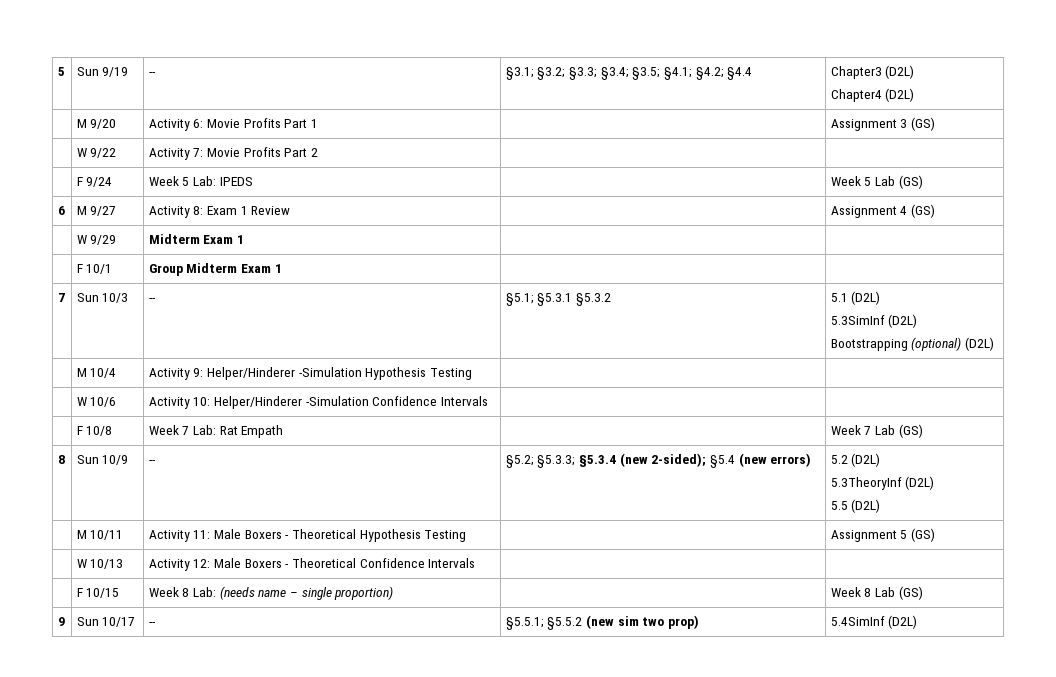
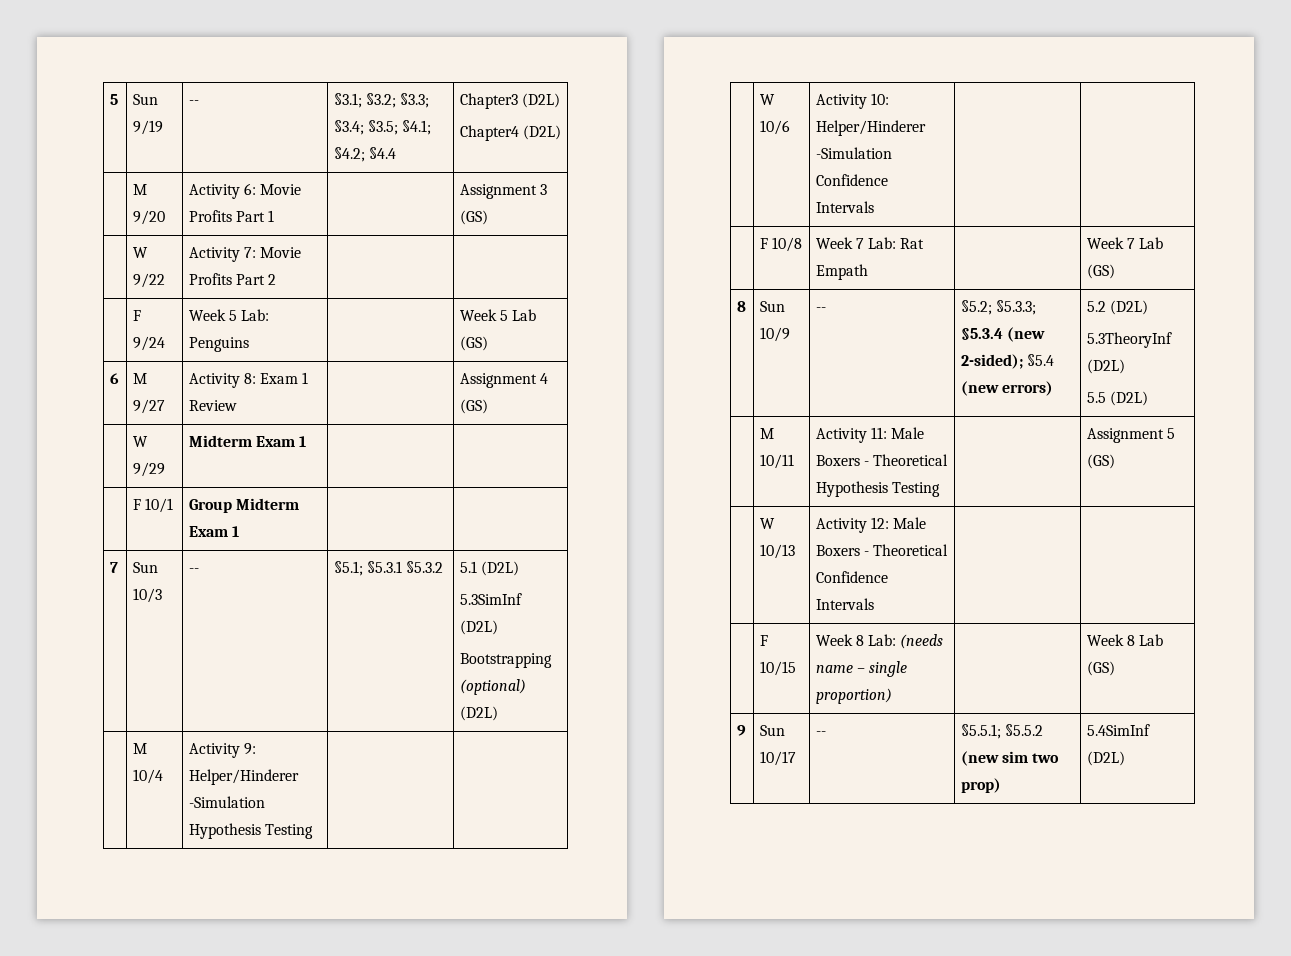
- | F 9/24 | Week 5 Lab: IPEDS | | Week 5 Lab (GS)
+ | F 9/24 | Week 5 Lab: Penguins | | Week 5 Lab (GS)

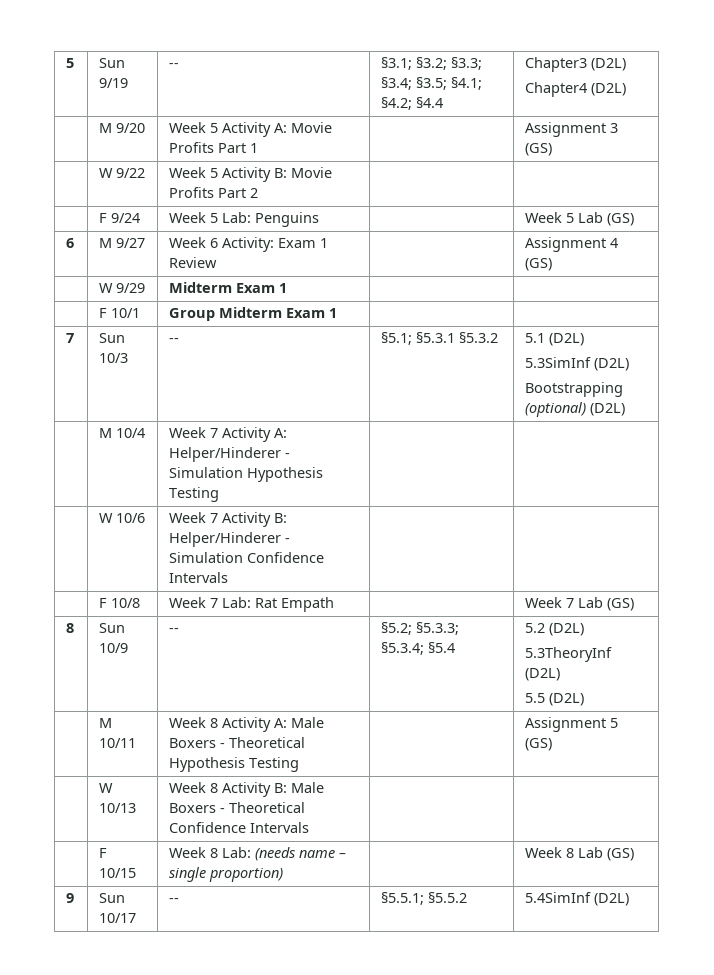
- | M 9/20 | Activity 6: Movie Profits Part 1 | | Assignment 3 (GS)
+ | M 9/20 | Week 5 Activity A: Movie Profits Part 1 | | Assignment 3 (GS)
- | W 9/22 | Activity 7: Movie Profits Part 2 | |
+ | W 9/22 | Week 5 Activity B: Movie Profits Part 2 | |
- 6 | M 9/27 | Activity 8: Exam 1 Review | | Assignment 4 (GS)
+ 6 | M 9/27 | Week 6 Activity: Exam 1 Review | | Assignment 4 (GS)
- | M 10/4 | Activity 9: Helper/Hinderer -Simulation Hypothesis Testing | |
- | W 10/6 | Activity 10: Helper/Hinderer -Simulation Confidence Intervals | |
+ | M 10/4 | Week 7 Activity A: Helper/Hinderer - Simulation Hypothesis Testing | |
+ | W 10/6 | Week 7 Activity B: Helper/Hinderer - Simulation Confidence Intervals | |
- 8 | Sun 10/9 | -- | §5.2; §5.3.3; §5.3.4 (new 2-sided); §5.4 (new errors) | 5.2 (D2L)
+ 8 | Sun 10/9 | -- | §5.2; §5.3.3; §5.3.4; §5.4 | 5.2 (D2L)
- | M 10/11 | Activity 11: Male Boxers - Theoretical Hypothesis Testing | | Assignment 5 (GS)
+ | M 10/11 | Week 8 Activity A: Male Boxers - Theoretical Hypothesis Testing | | Assignment 5 (GS)
- | W 10/13 | Activity 12: Male Boxers - Theoretical Confidence Intervals | |
+ | W 10/13 | Week 8 Activity B: Male Boxers - Theoretical Confidence Intervals | |
- 9 | Sun 10/17 | -- | §5.5.1; §5.5.2 (new sim two prop) | 5.4SimInf (D2L)
+ 9 | Sun 10/17 | -- | §5.5.1; §5.5.2 | 5.4SimInf (D2L)

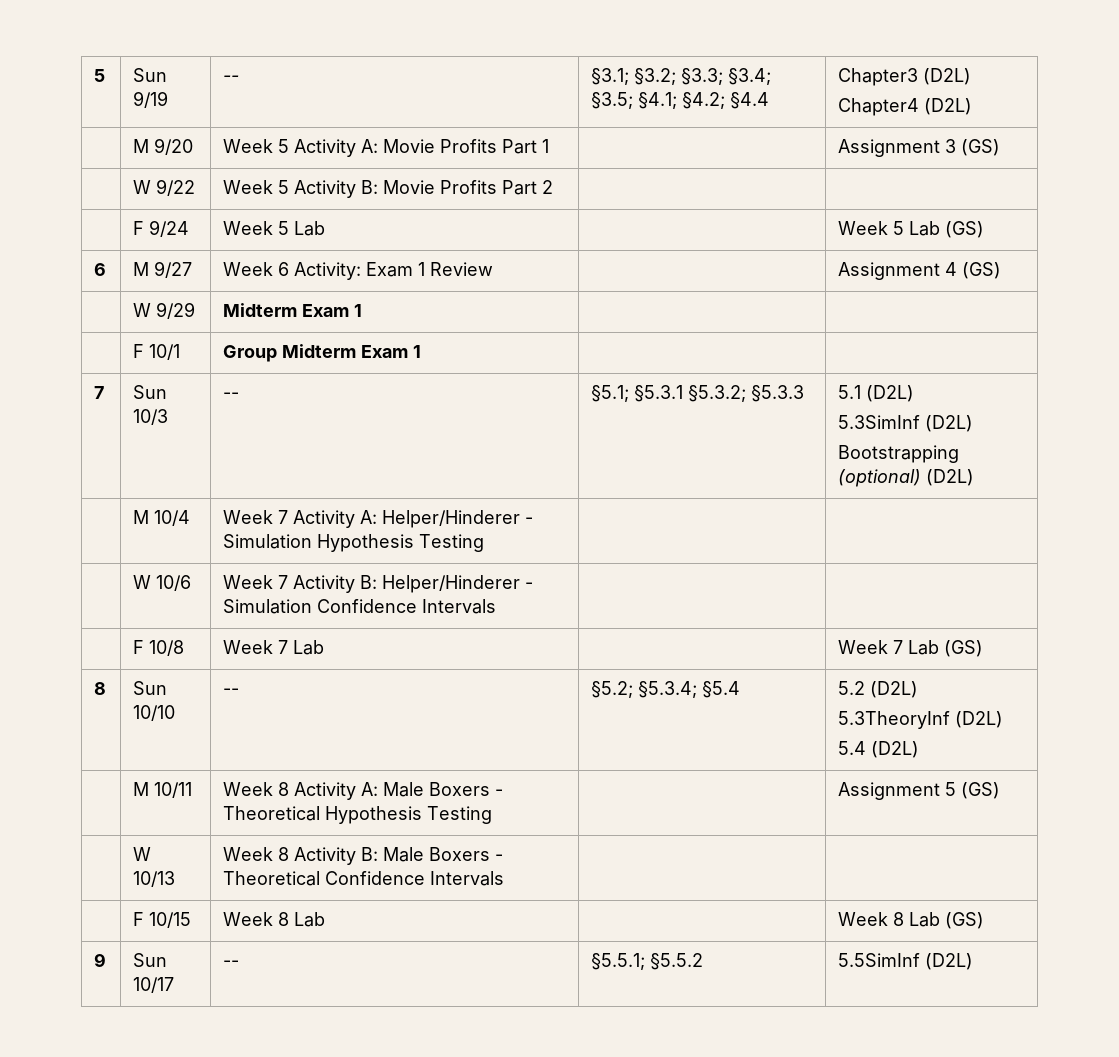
- | F 9/24 | Week 5 Lab: Penguins | | Week 5 Lab (GS)
+ | F 9/24 | Week 5 Lab | | Week 5 Lab (GS)
- 7 | Sun 10/3 | -- | §5.1; §5.3.1 §5.3.2 | 5.1 (D2L)
+ 7 | Sun 10/3 | -- | §5.1; §5.3.1 §5.3.2; §5.3.3 | 5.1 (D2L)
- | F 10/8 | Week 7 Lab: Rat Empath | | Week 7 Lab (GS)
+ | F 10/8 | Week 7 Lab | | Week 7 Lab (GS)
- 8 | Sun 10/9 | -- | §5.2; §5.3.3; §5.3.4; §5.4 | 5.2 (D2L)
+ 8 | Sun 10/10 | -- | §5.2; §5.3.4; §5.4 | 5.2 (D2L)
  5.3TheoryInf (D2L)
- 5.5 (D2L)
+ 5.4 (D2L)
- | F 10/15 | Week 8 Lab: (needs name – single proportion) | | Week 8 Lab (GS)
+ | F 10/15 | Week 8 Lab | | Week 8 Lab (GS)
- 9 | Sun 10/17 | -- | §5.5.1; §5.5.2 | 5.4SimInf (D2L)
+ 9 | Sun 10/17 | -- | §5.5.1; §5.5.2 | 5.5SimInf (D2L)

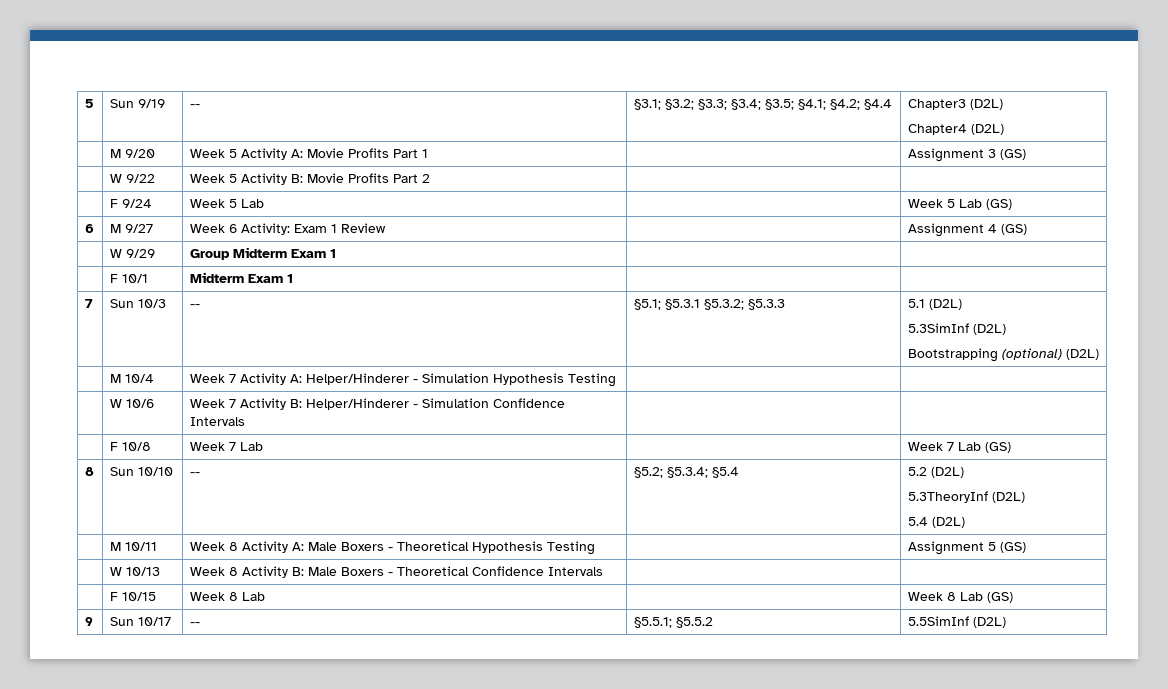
- | W 9/29 | Midterm Exam 1 | |
+ | W 9/29 | Group Midterm Exam 1 | |
- | F 10/1 | Group Midterm Exam 1 | |
+ | F 10/1 | Midterm Exam 1 | |

